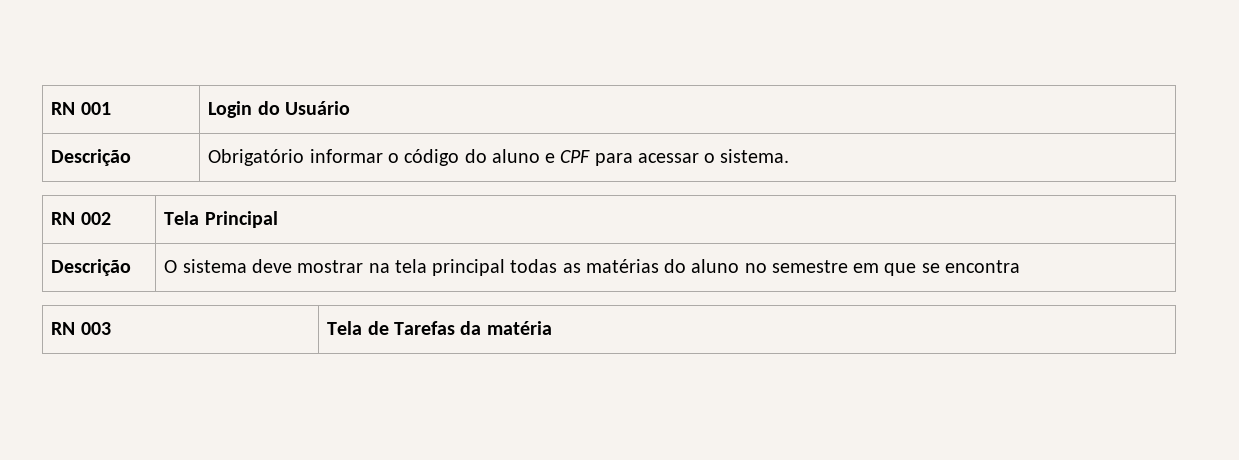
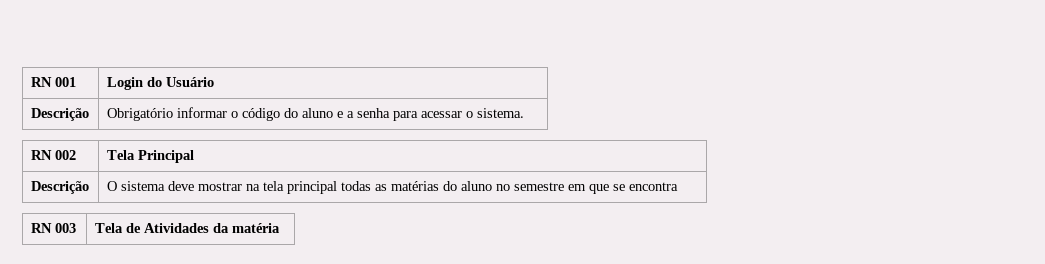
- Descrição | Obrigatório informar o código do aluno e CPF para acessar o sistema.
+ Descrição | Obrigatório informar o código do aluno e a senha para acessar o sistema.
- RN 003 | Tela de Tarefas da matéria
+ RN 003 | Tela de Atividades da matéria

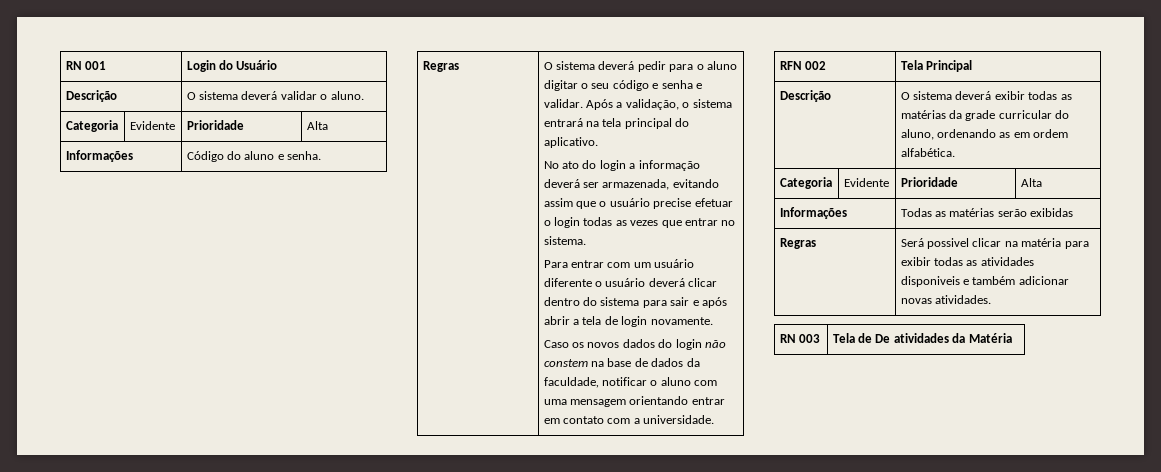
- Descrição | Obrigatório informar o código do aluno e a senha para acessar o sistema.
- RN 002 | Tela Principal
+ Descrição | O sistema deverá validar o aluno.
+ Categoria | Evidente | Prioridade | Alta
+ Informações | Código do aluno e senha.
+ Regras | O sistema deverá pedir para o aluno digitar o seu código e senha e validar. Após a validação, o sistema entrará na tela principal do aplicativo.
+ No ato do login a informação deverá ser armazenada, evitando assim que o usuário precise efetuar o login todas as vezes que entrar no sistema.
+ Para entrar com um usuário diferente o usuário deverá clicar dentro do sistema para sair e após abrir a tela de login novamente.
+ Caso os novos dados do login não constem na base de dados da faculdade, notificar o aluno com uma mensagem orientando entrar em contato com a universidade.
+ RFN 002 | Tela Principal
- Descrição | O sistema deve mostrar na tela principal todas as matérias do aluno no semestre em que se encontra
+ Descrição | O sistema deverá exibir todas as matérias da grade curricular do aluno, ordenando as em ordem alfabética.
+ Categoria | Evidente | Prioridade | Alta
+ Informações | Todas as matérias serão exibidas
+ Regras | Será possivel clicar na matéria para exibir todas as atividades disponiveis e também adicionar novas atividades.
- RN 003 | Tela de Atividades da matéria
+ RN 003 | Tela de De atividades da Matéria

